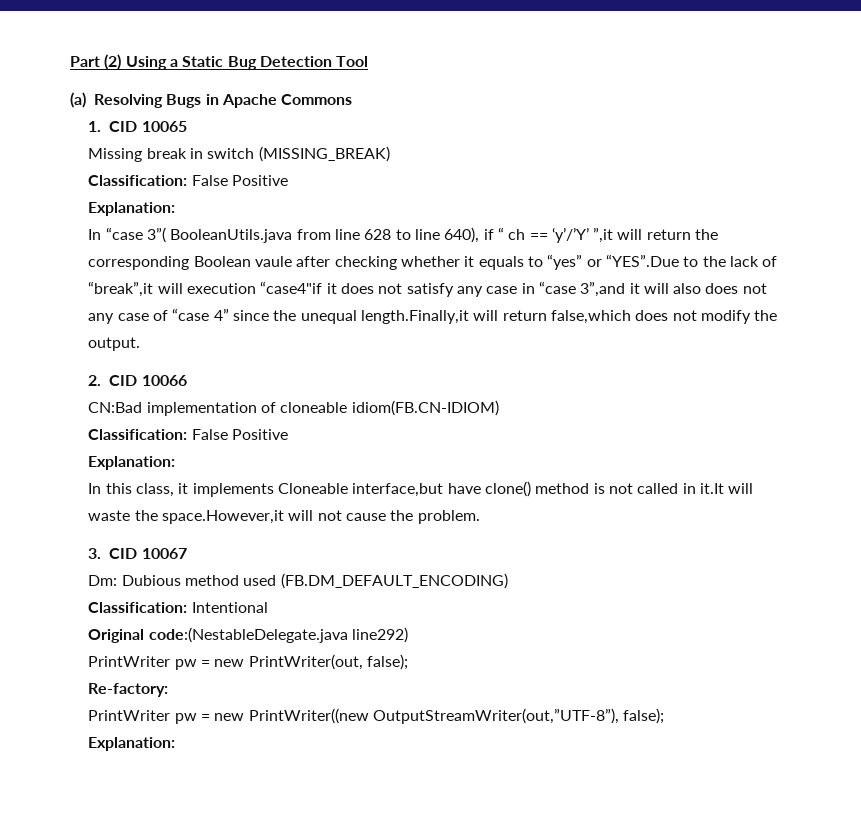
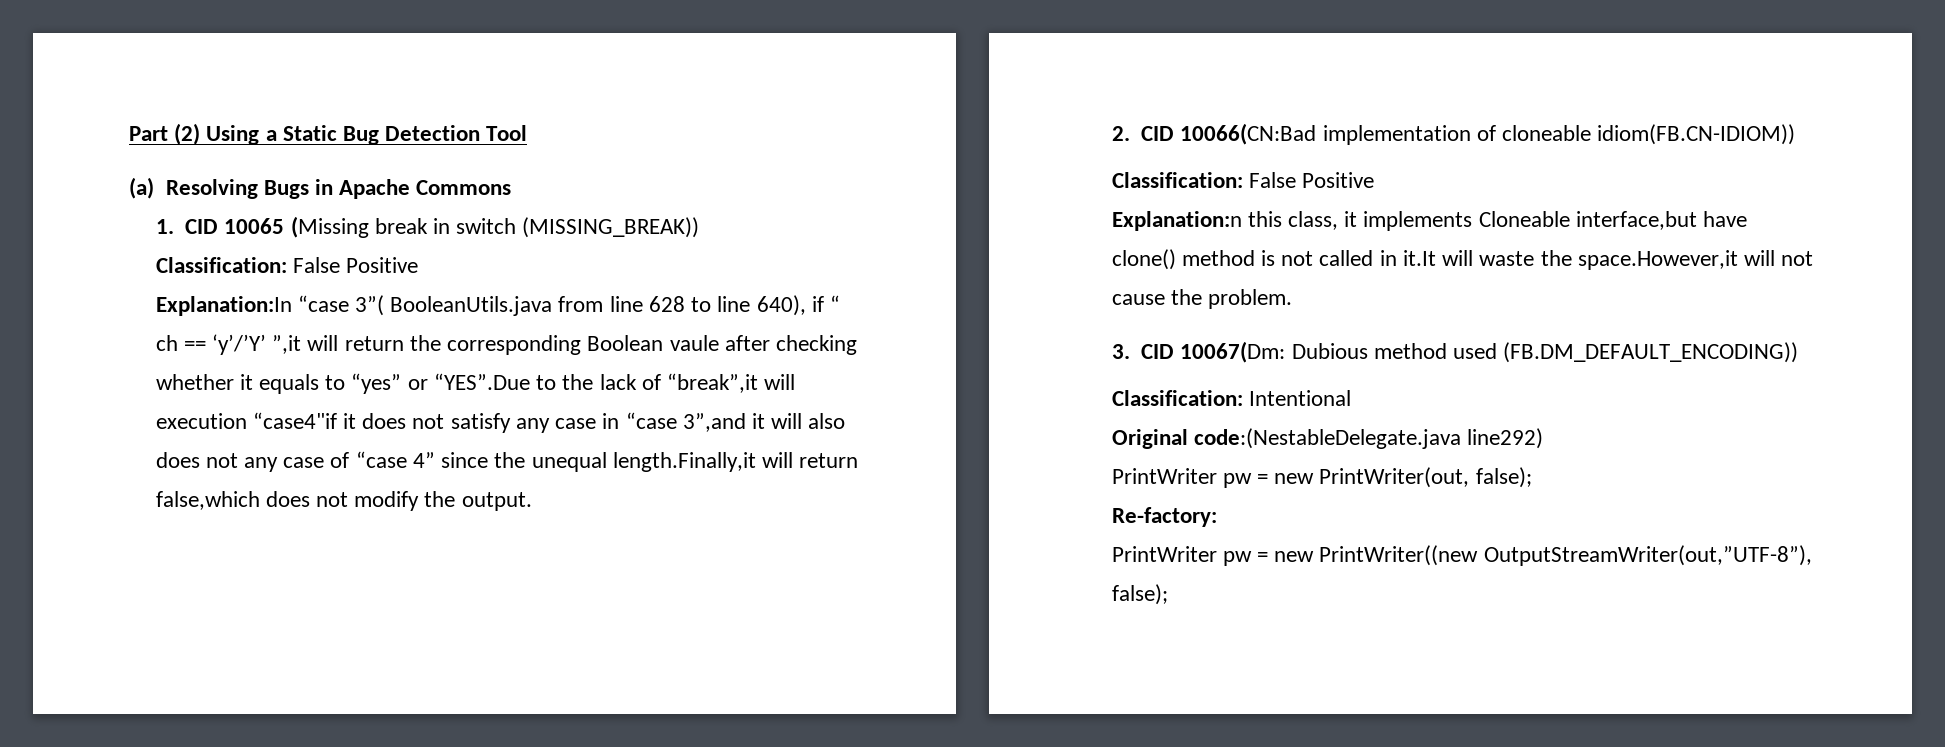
- 1. CID 10065
- Missing break in switch (MISSING_BREAK)
+ 1. CID 10065 (Missing break in switch (MISSING_BREAK))
  Classification: False Positive
- Explanation:
- In “case 3”( BooleanUtils.java from line 628 to line 640), if “ ch == ‘y’/’Y’ ”,it will return the corresponding Boolean vaule after checking whether it equals to “yes” or “YES”.Due to the lack of “break”,it will execution “case4"if it does not satisfy any case in “case 3”,and it will also does not any case of “case 4” since the unequal length.Finally,it will return false,which does not modify the output.
+ Explanation:In “case 3”( BooleanUtils.java from line 628 to line 640), if “ ch == ‘y’/’Y’ ”,it will return the corresponding Boolean vaule after checking whether it equals to “yes” or “YES”.Due to the lack of “break”,it will execution “case4"if it does not satisfy any case in “case 3”,and it will also does not any case of “case 4” since the unequal length.Finally,it will return false,which does not modify the output.
- 2. CID 10066
- CN:Bad implementation of cloneable idiom(FB.CN-IDIOM)
+ 2. CID 10066(CN:Bad implementation of cloneable idiom(FB.CN-IDIOM))
  Classification: False Positive
- Explanation:
- In this class, it implements Cloneable interface,but have clone() method is not called in it.It will waste the space.However,it will not cause the problem.
+ Explanation:n this class, it implements Cloneable interface,but have clone() method is not called in it.It will waste the space.However,it will not cause the problem.
- 3. CID 10067
- Dm: Dubious method used (FB.DM_DEFAULT_ENCODING)
+ 3. CID 10067(Dm: Dubious method used (FB.DM_DEFAULT_ENCODING))
  PrintWriter pw = new PrintWriter((new OutputStreamWriter(out,”UTF-8”), false);
- Explanation:

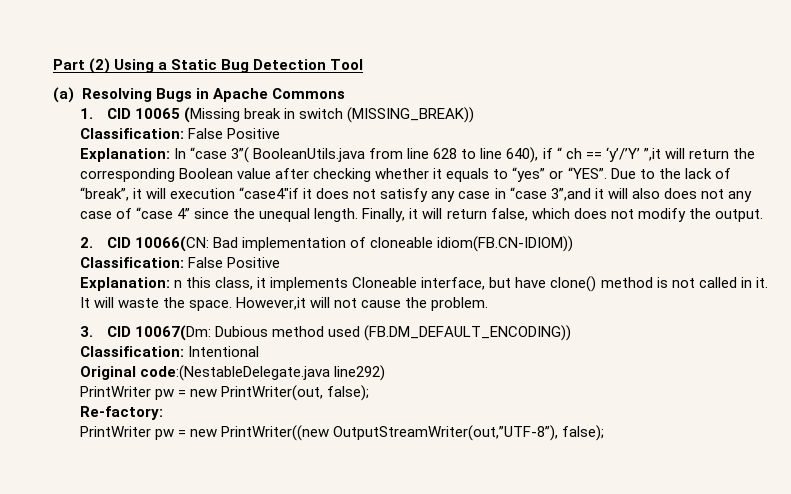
- Explanation:In “case 3”( BooleanUtils.java from line 628 to line 640), if “ ch == ‘y’/’Y’ ”,it will return the corresponding Boolean vaule after checking whether it equals to “yes” or “YES”.Due to the lack of “break”,it will execution “case4"if it does not satisfy any case in “case 3”,and it will also does not any case of “case 4” since the unequal length.Finally,it will return false,which does not modify the output.
+ Explanation: In “case 3”( BooleanUtils.java from line 628 to line 640), if “ ch == ‘y’/’Y’ ”,it will return the corresponding Boolean value after checking whether it equals to “yes” or “YES”. Due to the lack of “break”, it will execution “case4"if it does not satisfy any case in “case 3”,and it will also does not any case of “case 4” since the unequal length. Finally, it will return false, which does not modify the output.
- 2. CID 10066(CN:Bad implementation of cloneable idiom(FB.CN-IDIOM))
+ 2. CID 10066(CN: Bad implementation of cloneable idiom(FB.CN-IDIOM))
- Explanation:n this class, it implements Cloneable interface,but have clone() method is not called in it.It will waste the space.However,it will not cause the problem.
+ Explanation: n this class, it implements Cloneable interface, but have clone() method is not called in it. It will waste the space. However,it will not cause the problem.

